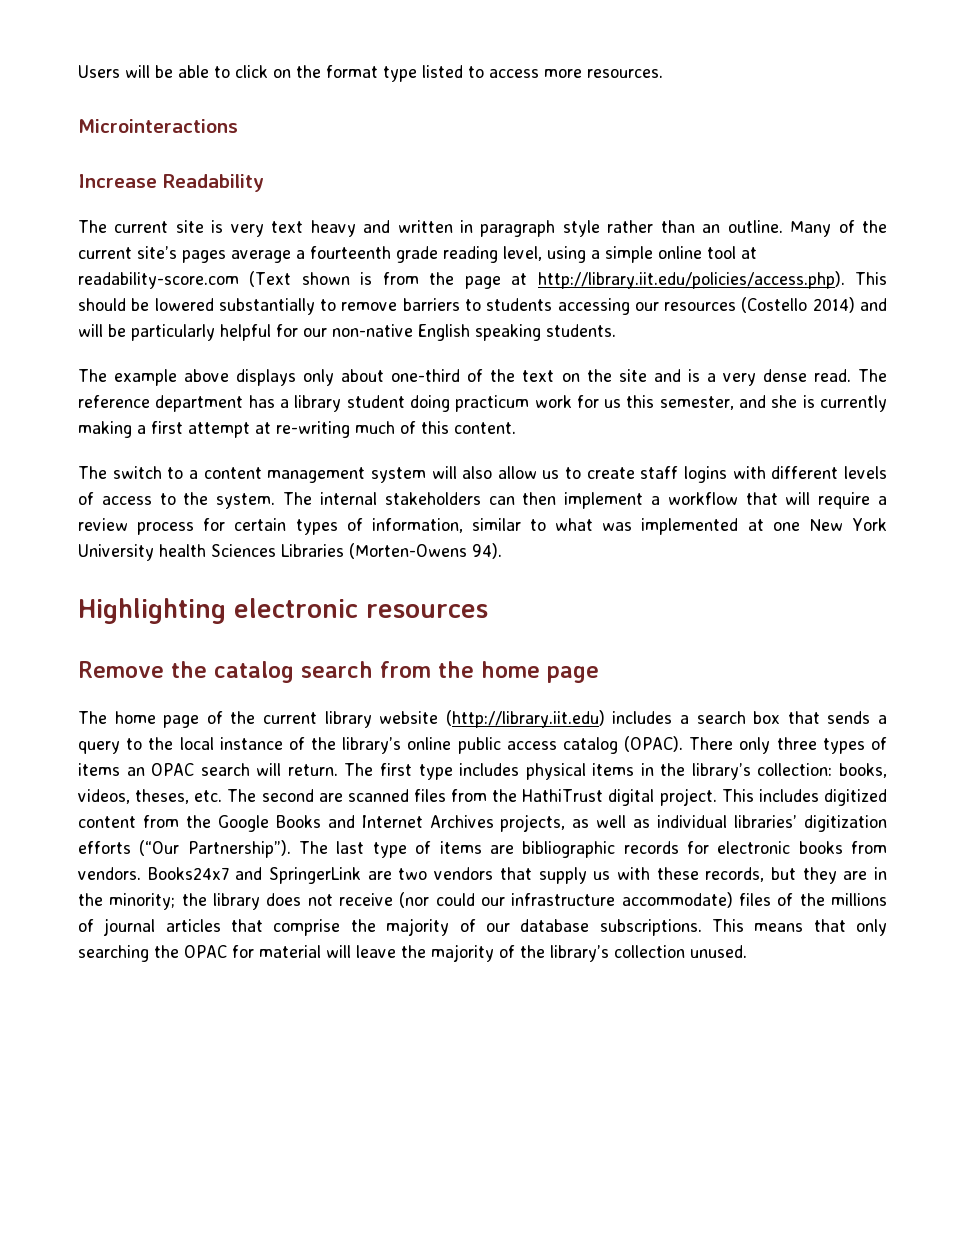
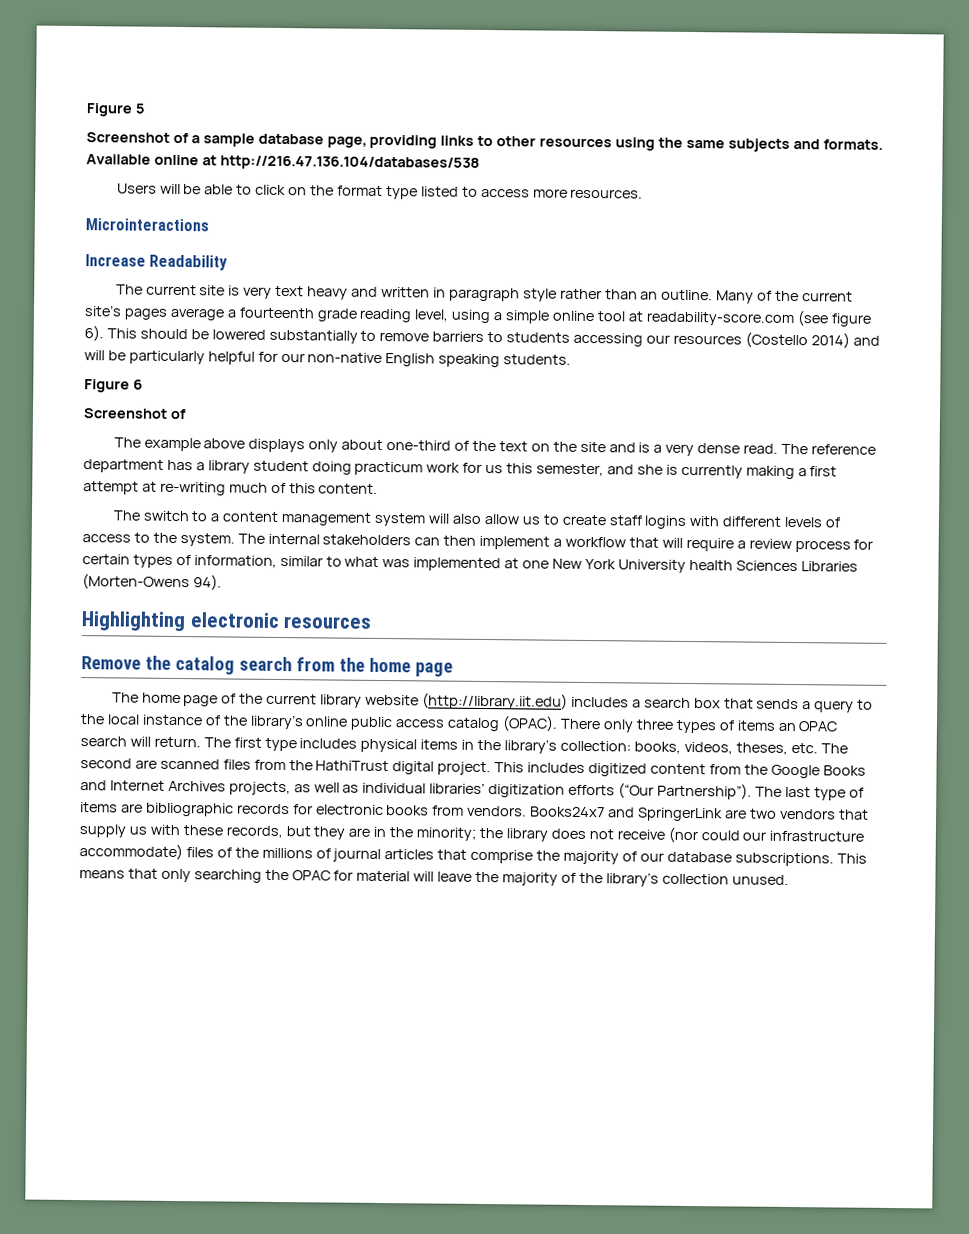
+ Figure 5
+ Screenshot of a sample database page, providing links to other resources using the same subjects and formats. Available online at http://216.47.136.104/databases/538
- Many of the current site’s pages average a fourteenth grade reading level, using a simple online tool at readability-score.com (Text shown is from the page at http://library.iit.edu/policies/access.php). This should be lowered substantially to remove barriers to students accessing our resources (Costello 2014) and will be particularly helpful for our non-native English speaking students.
+ Many of the current site’s pages average a fourteenth grade reading level, using a simple online tool at readability-score.com (see figure 6). This should be lowered substantially to remove barriers to students accessing our resources (Costello 2014) and will be particularly helpful for our non-native English speaking students.
+ Figure 6
+ Screenshot of

